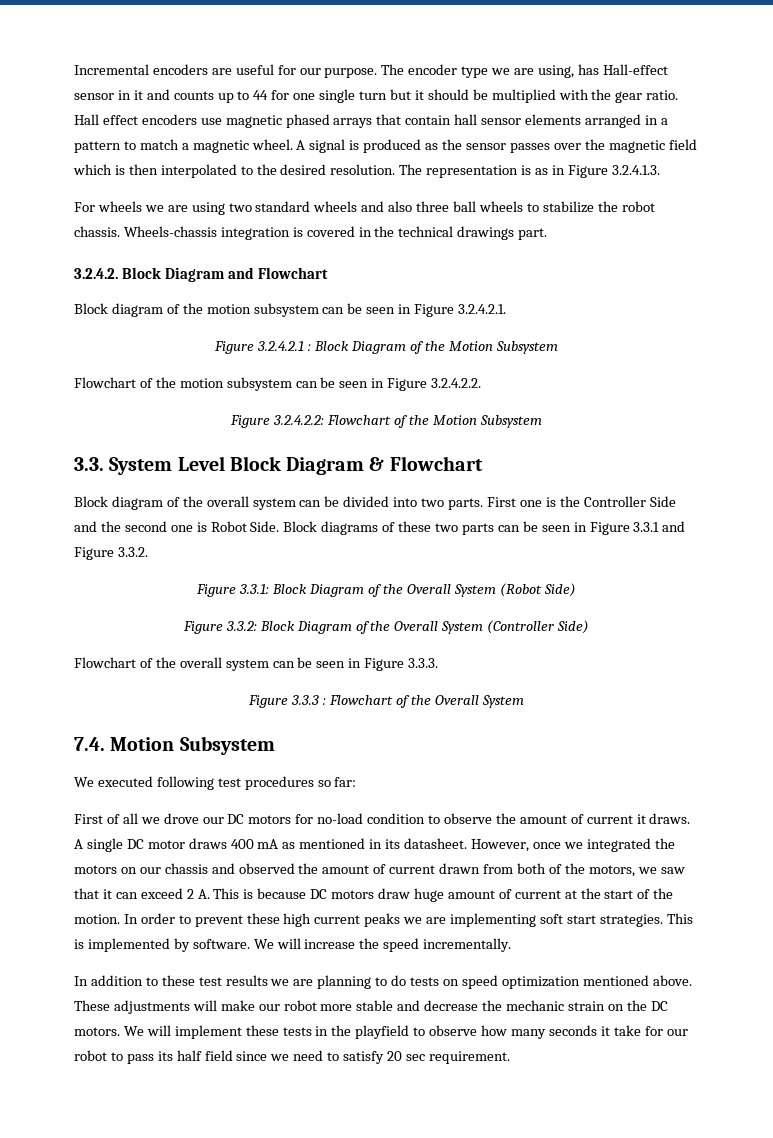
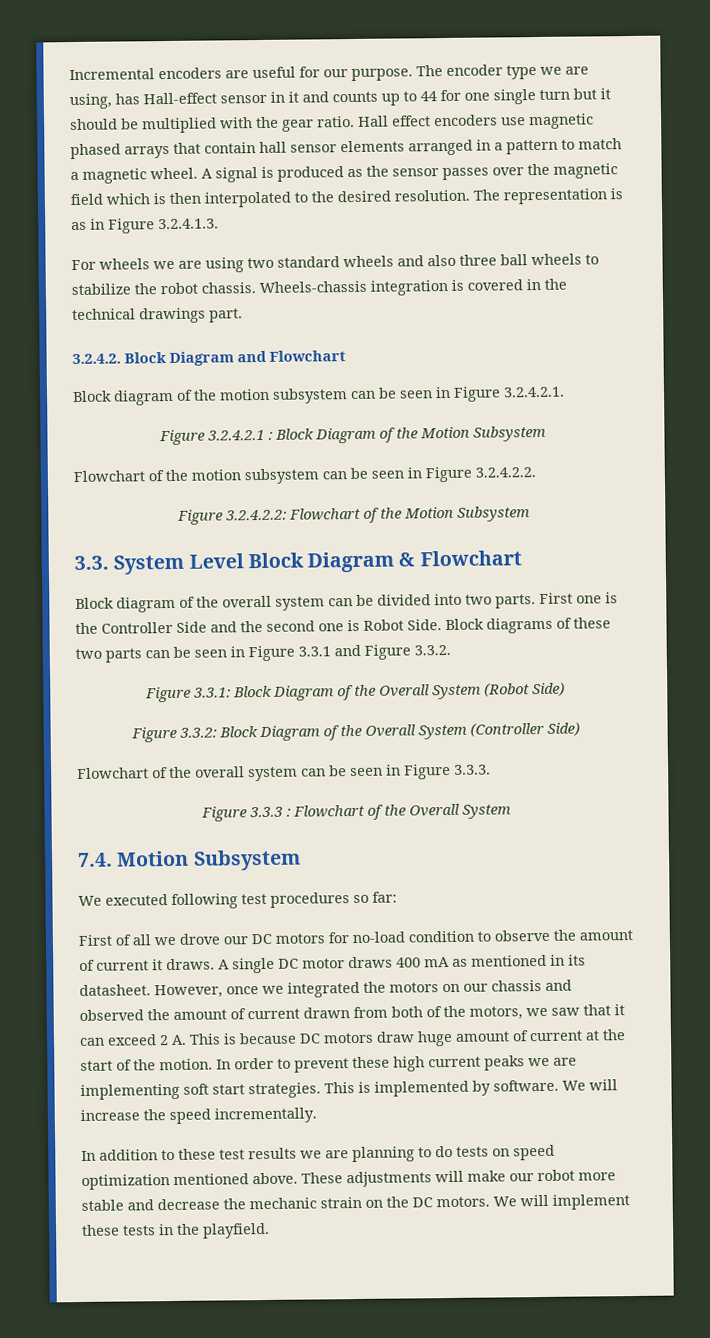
- We will implement these tests in the playfield to observe how many seconds it take for our robot to pass its half field since we need to satisfy 20 sec requirement.
+ We will implement these tests in the playfield.

